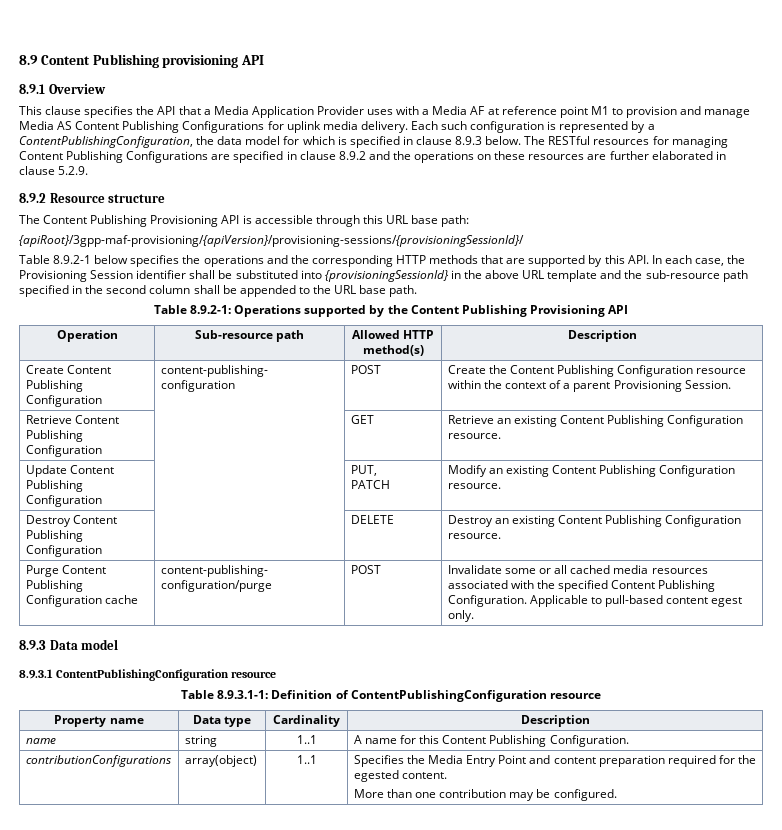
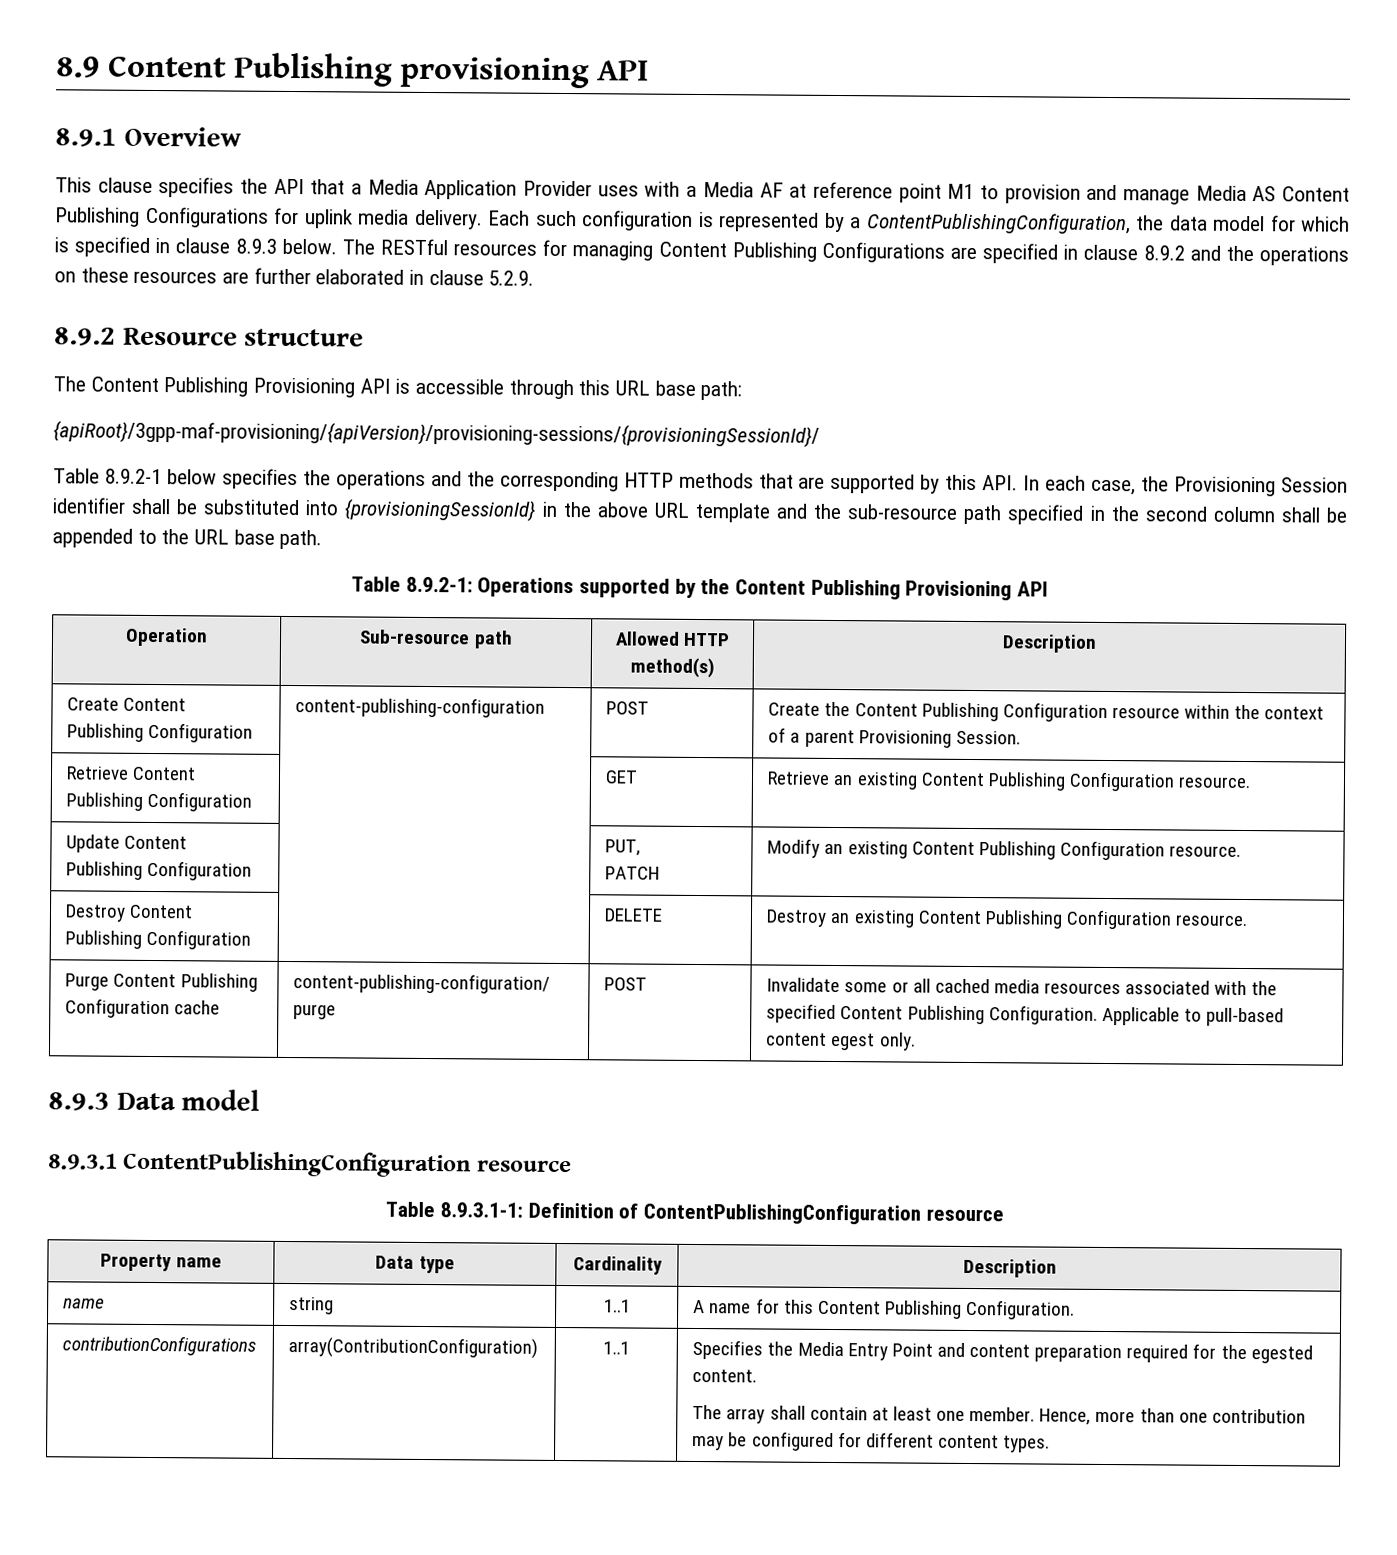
- contributionConfigurations | array(object) | 1..1 | Specifies the Media Entry Point and content preparation required for the egested content.
- More than one contribution may be configured.
+ contributionConfigurations | array(ContributionConfiguration) | 1..1 | Specifies the Media Entry Point and content preparation required for the egested content.
+ The array shall contain at least one member. Hence, more than one contribution may be configured for different content types.

